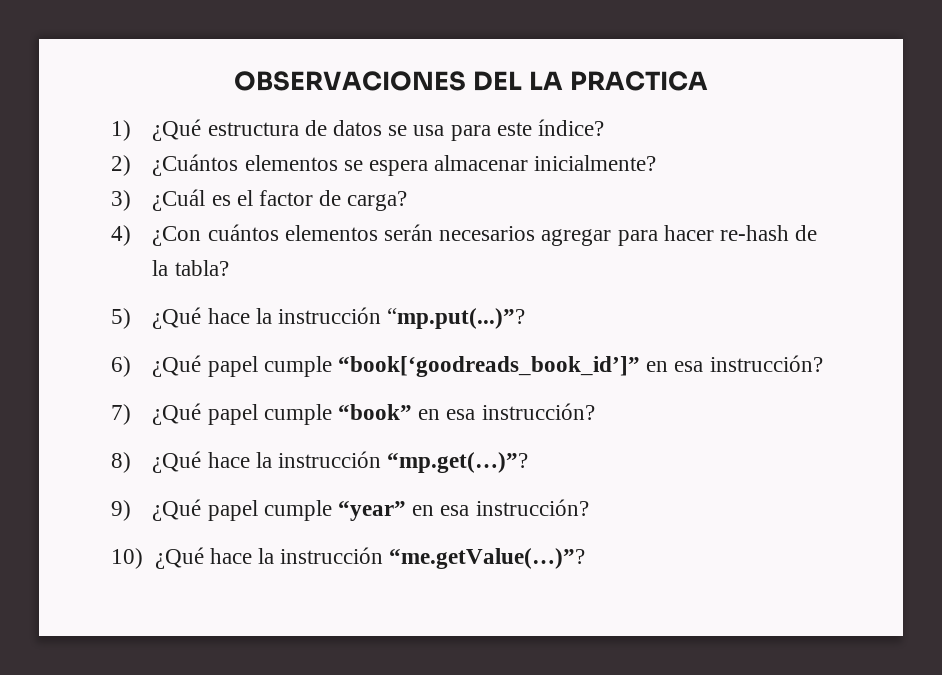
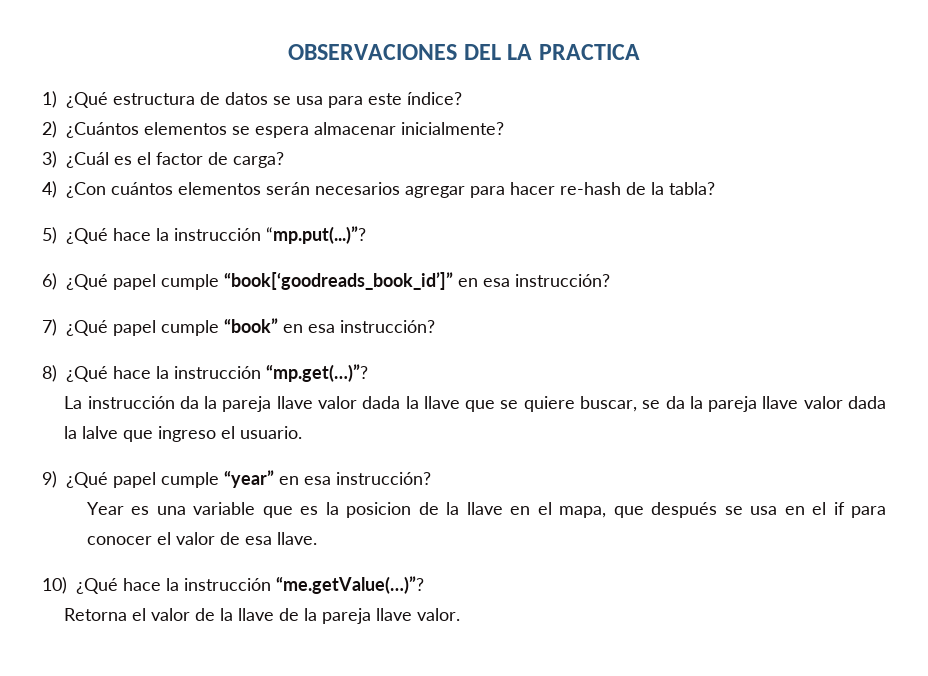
+ La instrucción da la pareja llave valor dada la llave que se quiere buscar, se da la pareja llave valor dada la lalve que ingreso el usuario.
+ Year es una variable que es la posicion de la llave en el mapa, que después se usa en el if para conocer el valor de esa llave.
+ Retorna el valor de la llave de la pareja llave valor.

